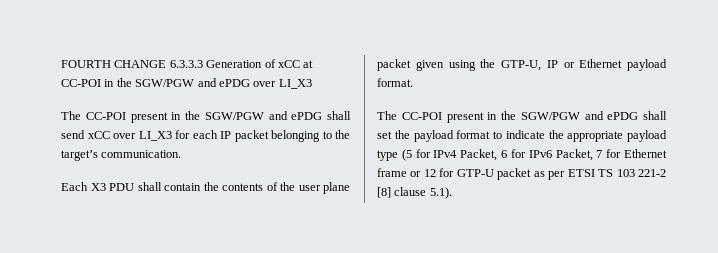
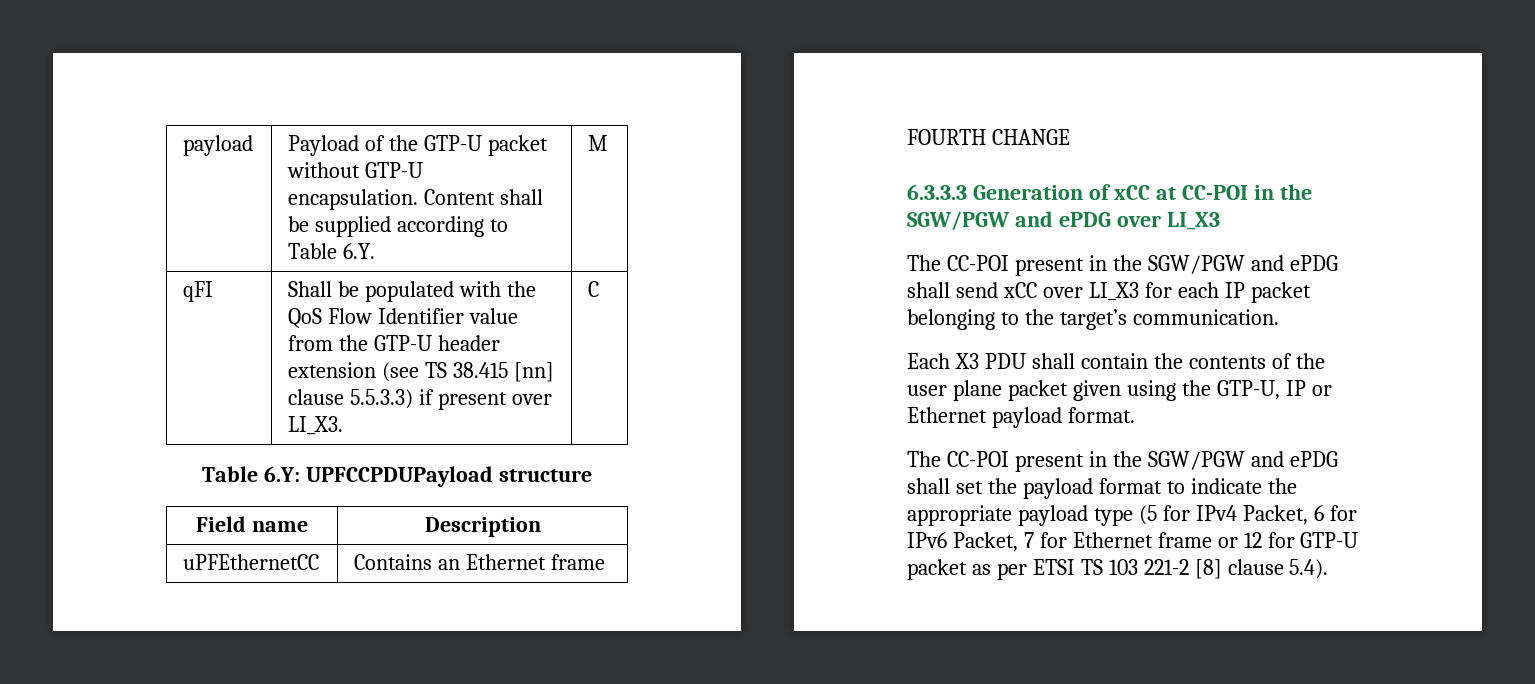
+ payload | Payload of the GTP-U packet without GTP-U encapsulation. Content shall be supplied according to Table 6.Y. | M
+ qFI | Shall be populated with the QoS Flow Identifier value from the GTP-U header extension (see TS 38.415 [nn] clause 5.5.3.3) if present over LI_X3. | C
+ Table 6.Y: UPFCCPDUPayload structure
+ Field name | Description
+ uPFEthernetCC | Contains an Ethernet frame
- FOURTH CHANGE 6.3.3.3 Generation of xCC at CC-POI in the SGW/PGW and ePDG over LI_X3
+ FOURTH CHANGE
+ 6.3.3.3 Generation of xCC at CC-POI in the SGW/PGW and ePDG over LI_X3
- The CC-POI present in the SGW/PGW and ePDG shall set the payload format to indicate the appropriate payload type (5 for IPv4 Packet, 6 for IPv6 Packet, 7 for Ethernet frame or 12 for GTP-U packet as per ETSI TS 103 221-2 [8] clause 5.1).
+ The CC-POI present in the SGW/PGW and ePDG shall set the payload format to indicate the appropriate payload type (5 for IPv4 Packet, 6 for IPv6 Packet, 7 for Ethernet frame or 12 for GTP-U packet as per ETSI TS 103 221-2 [8] clause 5.4).

